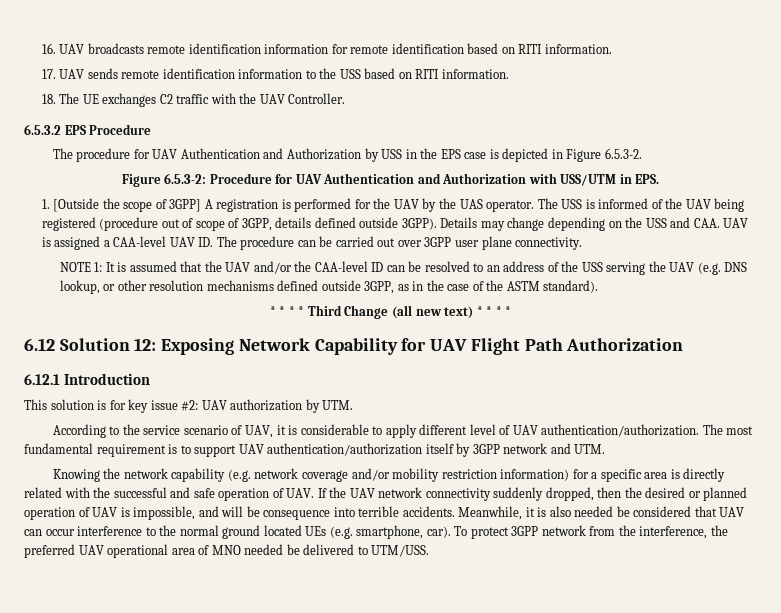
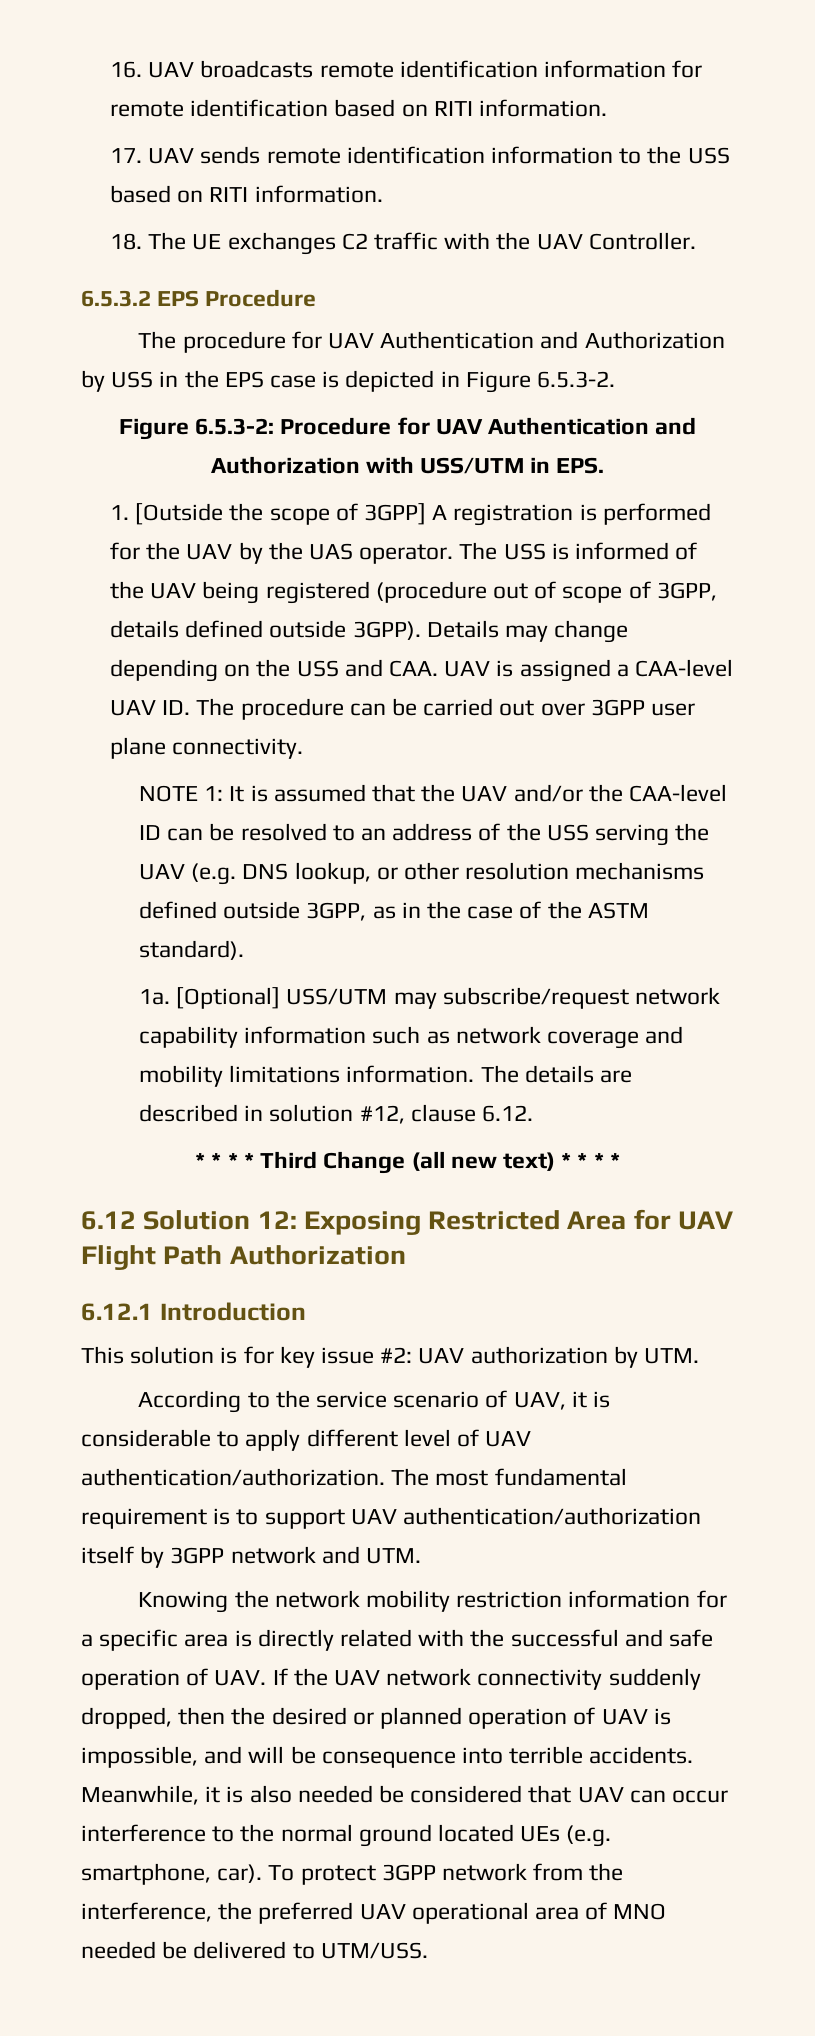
+ 1a. [Optional] USS/UTM may subscribe/request network capability information such as network coverage and mobility limitations information. The details are described in solution #12, clause 6.12.
- 6.12 Solution 12: Exposing Network Capability for UAV Flight Path Authorization
+ 6.12 Solution 12: Exposing Restricted Area for UAV Flight Path Authorization
- Knowing the network capability (e.g. network coverage and/or mobility restriction information) for a specific area is directly related with the successful and safe operation of UAV. If the UAV network connectivity suddenly dropped, then the desired or planned operation of UAV is impossible, and will be consequence into terrible accidents.
+ Knowing the network mobility restriction information for a specific area is directly related with the successful and safe operation of UAV. If the UAV network connectivity suddenly dropped, then the desired or planned operation of UAV is impossible, and will be consequence into terrible accidents.

